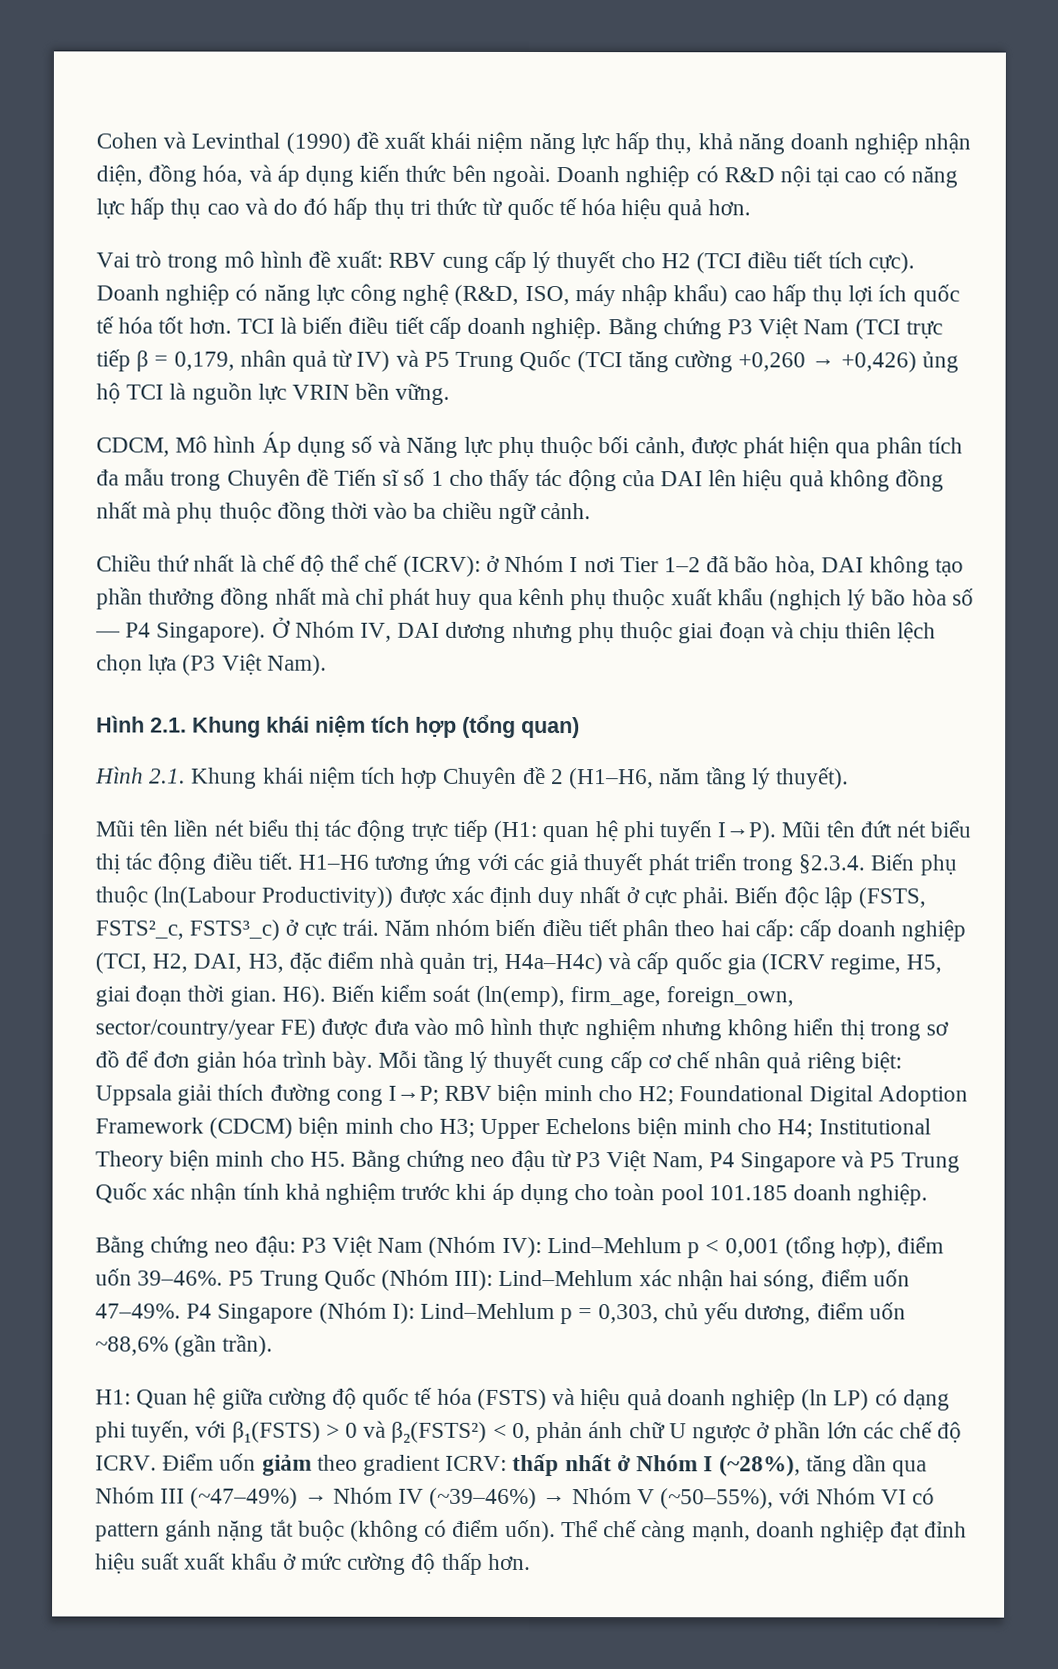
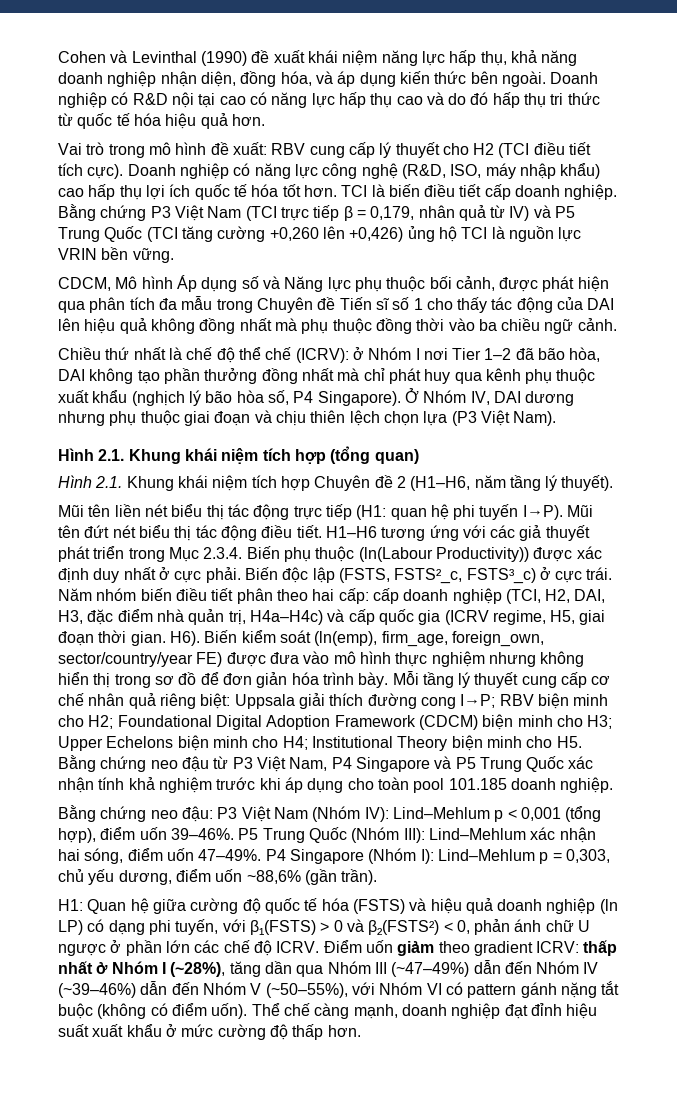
- Bằng chứng P3 Việt Nam (TCI trực tiếp β = 0,179, nhân quả từ IV) và P5 Trung Quốc (TCI tăng cường +0,260 → +0,426) ủng hộ TCI là nguồn lực VRIN bền vững.
+ Bằng chứng P3 Việt Nam (TCI trực tiếp β = 0,179, nhân quả từ IV) và P5 Trung Quốc (TCI tăng cường +0,260 lên +0,426) ủng hộ TCI là nguồn lực VRIN bền vững.
- Chiều thứ nhất là chế độ thể chế (ICRV): ở Nhóm I nơi Tier 1–2 đã bão hòa, DAI không tạo phần thưởng đồng nhất mà chỉ phát huy qua kênh phụ thuộc xuất khẩu (nghịch lý bão hòa số — P4 Singapore).
+ Chiều thứ nhất là chế độ thể chế (ICRV): ở Nhóm I nơi Tier 1–2 đã bão hòa, DAI không tạo phần thưởng đồng nhất mà chỉ phát huy qua kênh phụ thuộc xuất khẩu (nghịch lý bão hòa số, P4 Singapore).
- H1–H6 tương ứng với các giả thuyết phát triển trong §2.3.4. Biến phụ thuộc (ln(Labour Productivity)) được xác định duy nhất ở cực phải.
+ H1–H6 tương ứng với các giả thuyết phát triển trong Mục 2.3.4. Biến phụ thuộc (ln(Labour Productivity)) được xác định duy nhất ở cực phải.
- Điểm uốn giảm theo gradient ICRV: thấp nhất ở Nhóm I (~28%), tăng dần qua Nhóm III (~47–49%) → Nhóm IV (~39–46%) → Nhóm V (~50–55%), với Nhóm VI có pattern gánh nặng tắt buộc (không có điểm uốn).
+ Điểm uốn giảm theo gradient ICRV: thấp nhất ở Nhóm I (~28%), tăng dần qua Nhóm III (~47–49%) dẫn đến Nhóm IV (~39–46%) dẫn đến Nhóm V (~50–55%), với Nhóm VI có pattern gánh nặng tắt buộc (không có điểm uốn).

